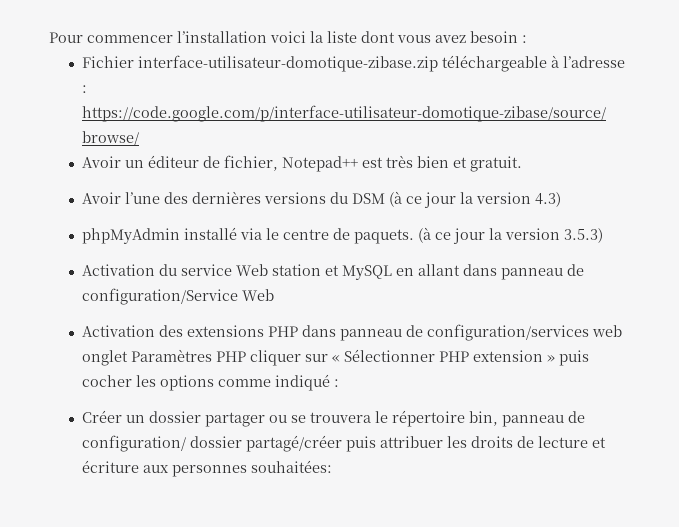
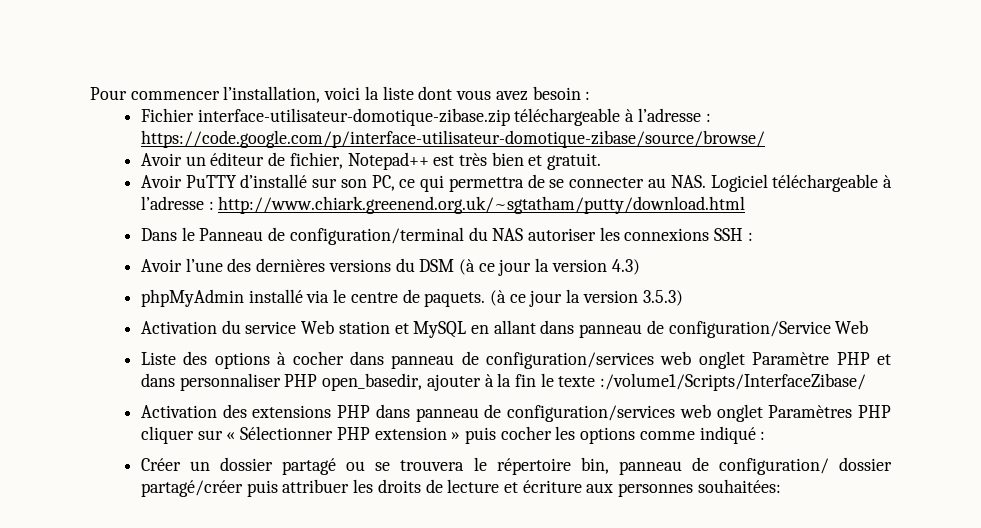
- Pour commencer l’installation voici la liste dont vous avez besoin :
+ Pour commencer l’installation, voici la liste dont vous avez besoin :
+ Avoir PuTTY d’installé sur son PC, ce qui permettra de se connecter au NAS. Logiciel téléchargeable à l’adresse : http://www.chiark.greenend.org.uk/~sgtatham/putty/download.html
+ Dans le Panneau de configuration/terminal du NAS autoriser les connexions SSH :
+ Liste des options à cocher dans panneau de configuration/services web onglet Paramètre PHP et dans personnaliser PHP open_basedir, ajouter à la fin le texte :/volume1/Scripts/InterfaceZibase/
- Créer un dossier partager ou se trouvera le répertoire bin, panneau de configuration/ dossier partagé/créer puis attribuer les droits de lecture et écriture aux personnes souhaitées:
+ Créer un dossier partagé ou se trouvera le répertoire bin, panneau de configuration/ dossier partagé/créer puis attribuer les droits de lecture et écriture aux personnes souhaitées:

